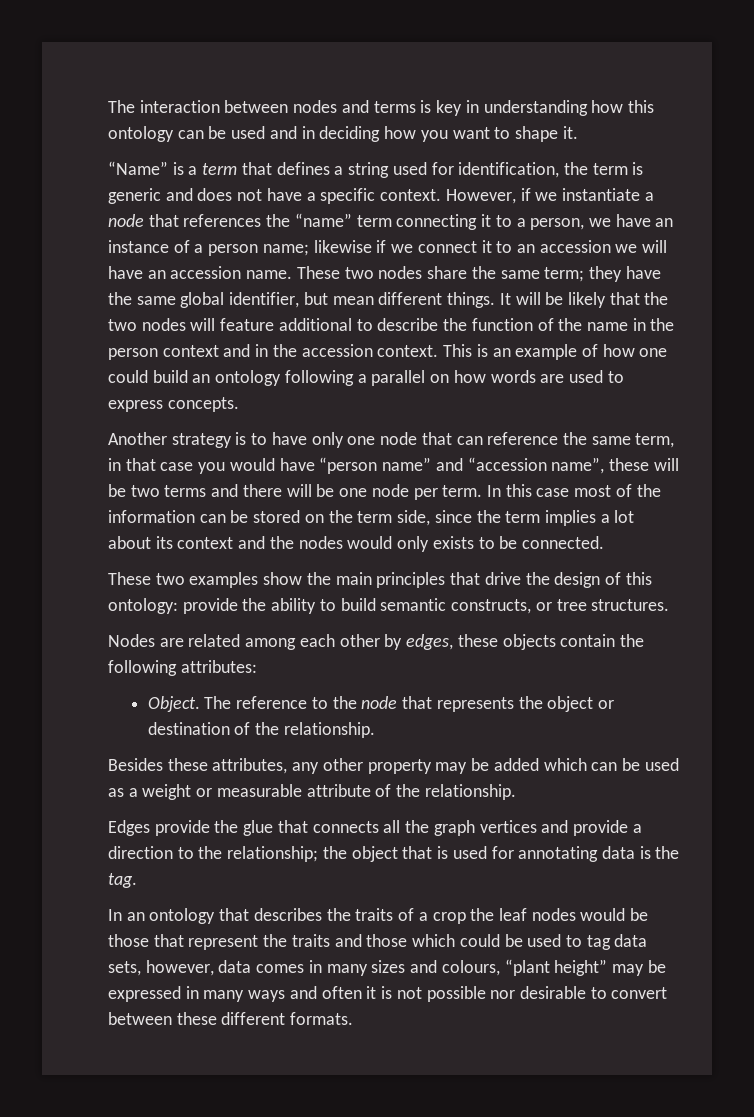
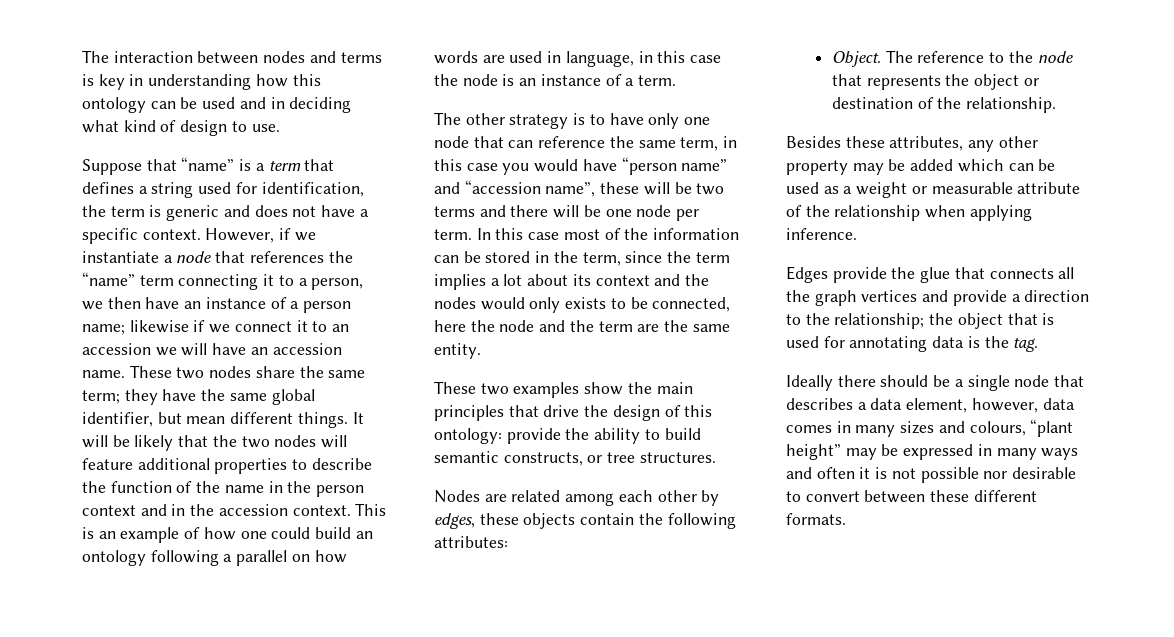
- The interaction between nodes and terms is key in understanding how this ontology can be used and in deciding how you want to shape it.
- “Name” is a term that defines a string used for identification, the term is generic and does not have a specific context.
+ The interaction between nodes and terms is key in understanding how this ontology can be used and in deciding what kind of design to use.
+ Suppose that “name” is a term that defines a string used for identification, the term is generic and does not have a specific context.
- However, if we instantiate a node that references the “name” term connecting it to a person, we have an instance of a person name; likewise if we connect it to an accession we will have an accession name.
+ However, if we instantiate a node that references the “name” term connecting it to a person, we then have an instance of a person name; likewise if we connect it to an accession we will have an accession name.
- It will be likely that the two nodes will feature additional to describe the function of the name in the person context and in the accession context.
+ It will be likely that the two nodes will feature additional properties to describe the function of the name in the person context and in the accession context.
- This is an example of how one could build an ontology following a parallel on how words are used to express concepts.
- Another strategy is to have only one node that can reference the same term, in that case you would have “person name” and “accession name”, these will be two terms and there will be one node per term.
+ This is an example of how one could build an ontology following a parallel on how words are used in language, in this case the node is an instance of a term.
+ The other strategy is to have only one node that can reference the same term, in this case you would have “person name” and “accession name”, these will be two terms and there will be one node per term.
- In this case most of the information can be stored on the term side, since the term implies a lot about its context and the nodes would only exists to be connected.
+ In this case most of the information can be stored in the term, since the term implies a lot about its context and the nodes would only exists to be connected, here the node and the term are the same entity.
- Besides these attributes, any other property may be added which can be used as a weight or measurable attribute of the relationship.
+ Besides these attributes, any other property may be added which can be used as a weight or measurable attribute of the relationship when applying inference.
- In an ontology that describes the traits of a crop the leaf nodes would be those that represent the traits and those which could be used to tag data sets, however, data comes in many sizes and colours, “plant height” may be expressed in many ways and often it is not possible nor desirable to convert between these different formats.
+ Ideally there should be a single node that describes a data element, however, data comes in many sizes and colours, “plant height” may be expressed in many ways and often it is not possible nor desirable to convert between these different formats.

